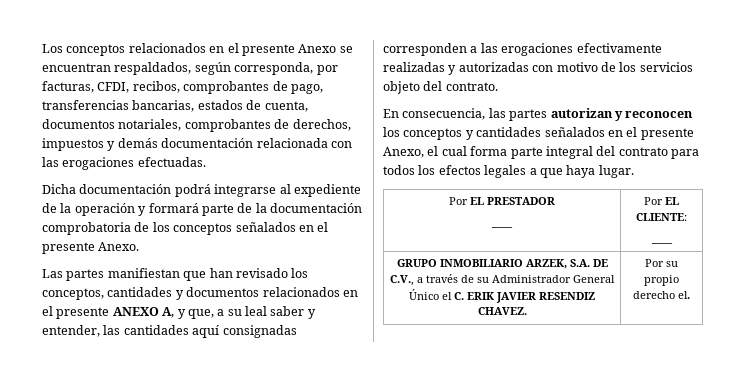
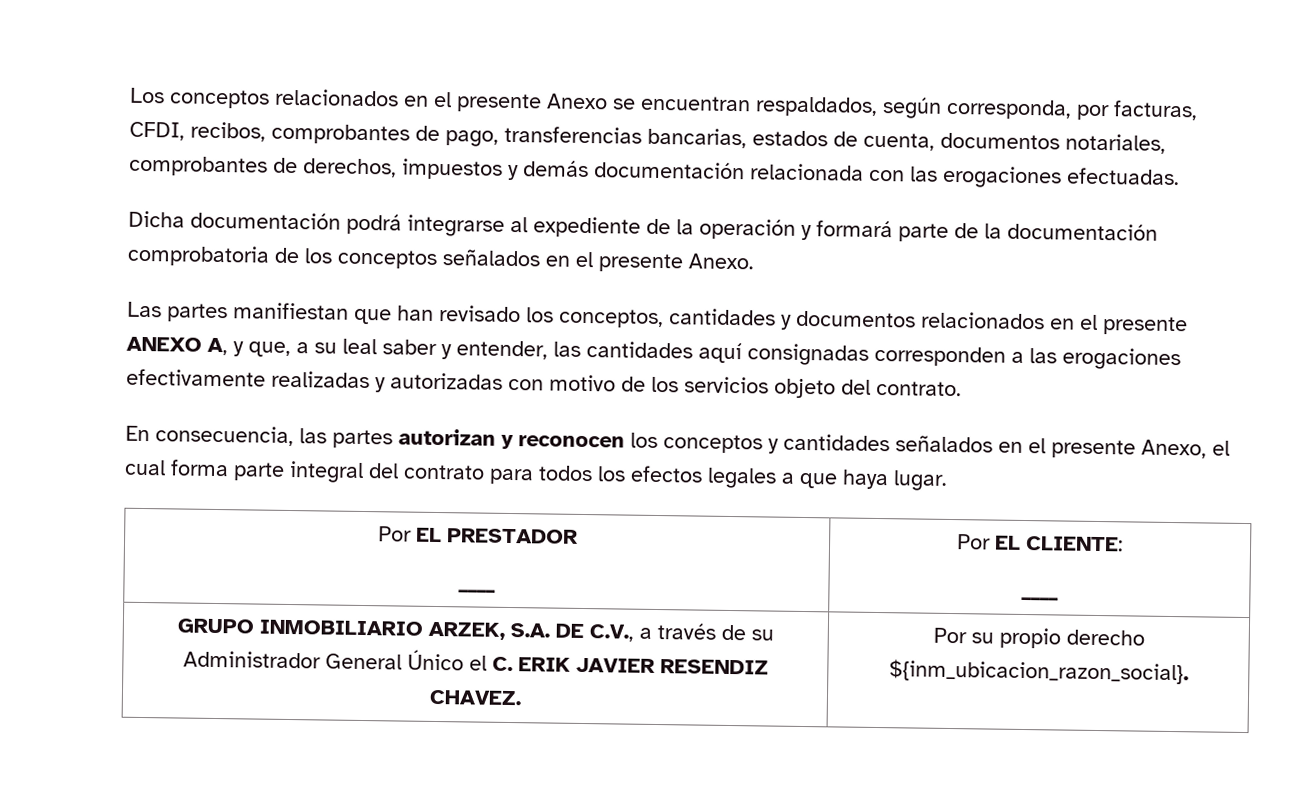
- GRUPO INMOBILIARIO ARZEK, S.A. DE C.V., a través de su Administrador General Único el C. ERIK JAVIER RESENDIZ CHAVEZ. | Por su propio derecho el.
+ GRUPO INMOBILIARIO ARZEK, S.A. DE C.V., a través de su Administrador General Único el C. ERIK JAVIER RESENDIZ CHAVEZ. | Por su propio derecho ${inm_ubicacion_razon_social}.

